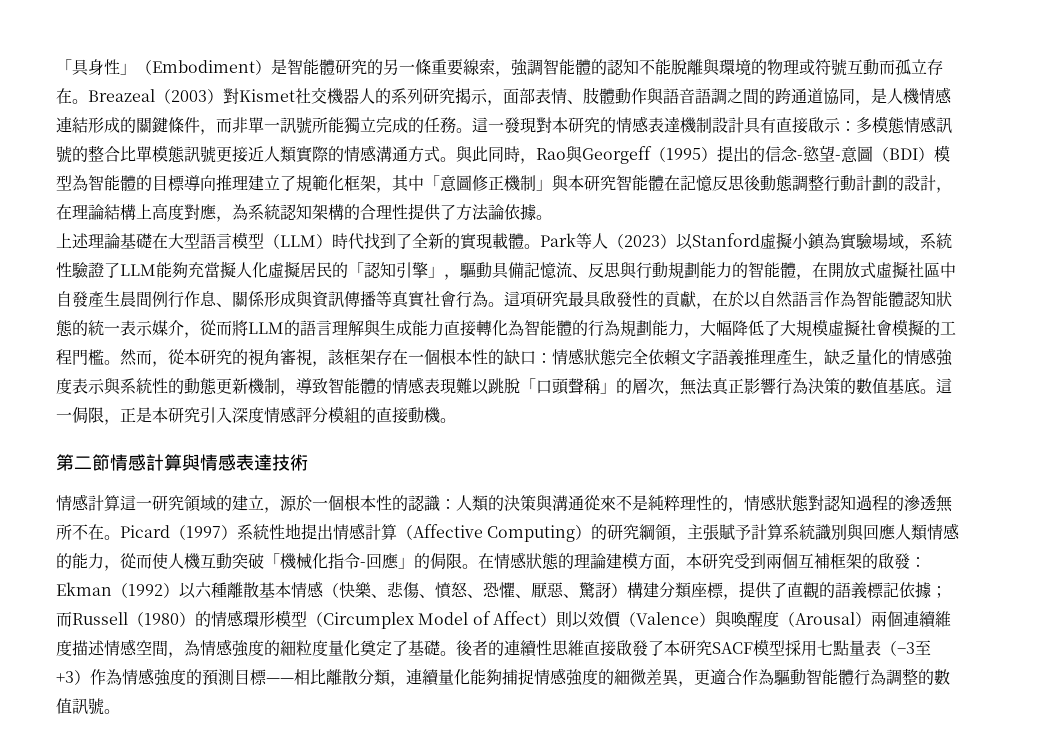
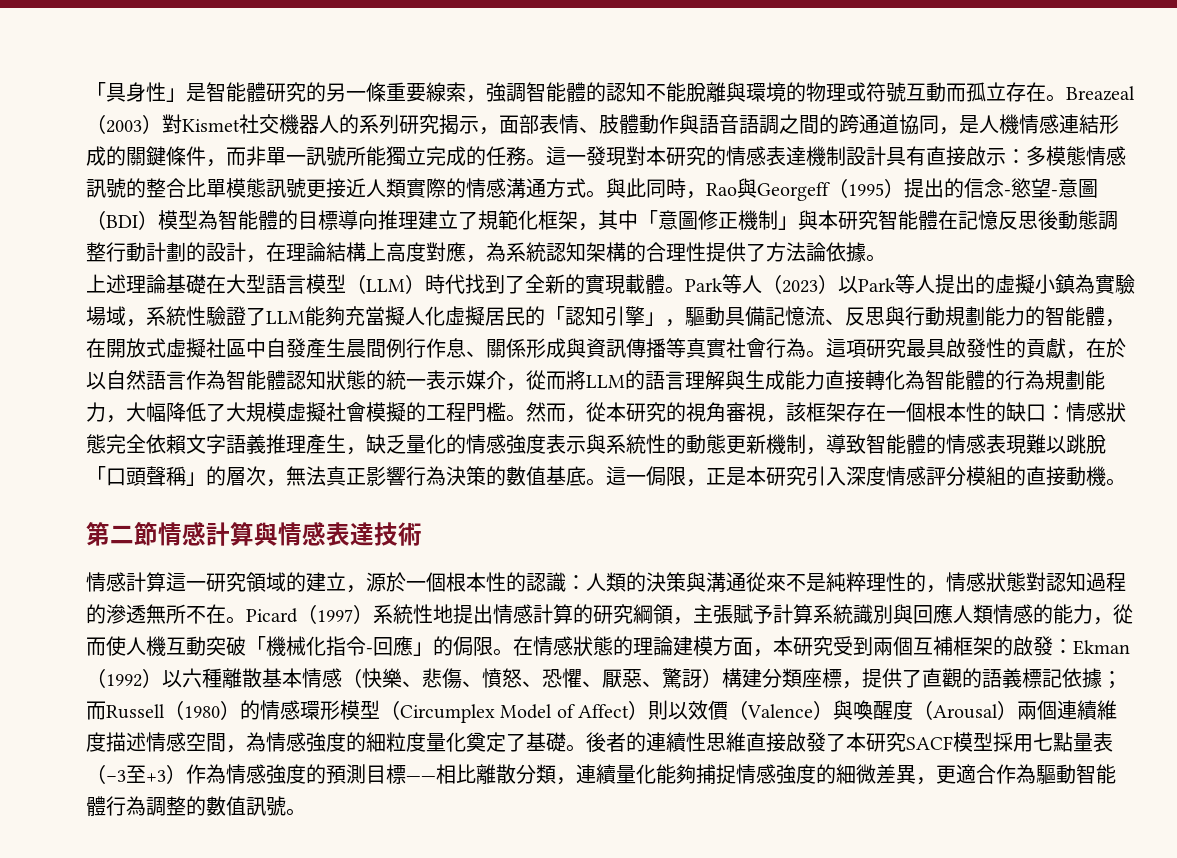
- 「具身性」（Embodiment）是智能體研究的另一條重要線索，強調智能體的認知不能脫離與環境的物理或符號互動而孤立存在。
+ 「具身性」是智能體研究的另一條重要線索，強調智能體的認知不能脫離與環境的物理或符號互動而孤立存在。
- Park等人（2023）以Stanford虛擬小鎮為實驗場域，系統性驗證了LLM能夠充當擬人化虛擬居民的「認知引擎」，驅動具備記憶流、反思與行動規劃能力的智能體，在開放式虛擬社區中自發產生晨間例行作息、關係形成與資訊傳播等真實社會行為。
+ Park等人（2023）以Park等人提出的虛擬小鎮為實驗場域，系統性驗證了LLM能夠充當擬人化虛擬居民的「認知引擎」，驅動具備記憶流、反思與行動規劃能力的智能體，在開放式虛擬社區中自發產生晨間例行作息、關係形成與資訊傳播等真實社會行為。
- Picard（1997）系統性地提出情感計算（Affective Computing）的研究綱領，主張賦予計算系統識別與回應人類情感的能力，從而使人機互動突破「機械化指令-回應」的侷限。
+ Picard（1997）系統性地提出情感計算的研究綱領，主張賦予計算系統識別與回應人類情感的能力，從而使人機互動突破「機械化指令-回應」的侷限。

